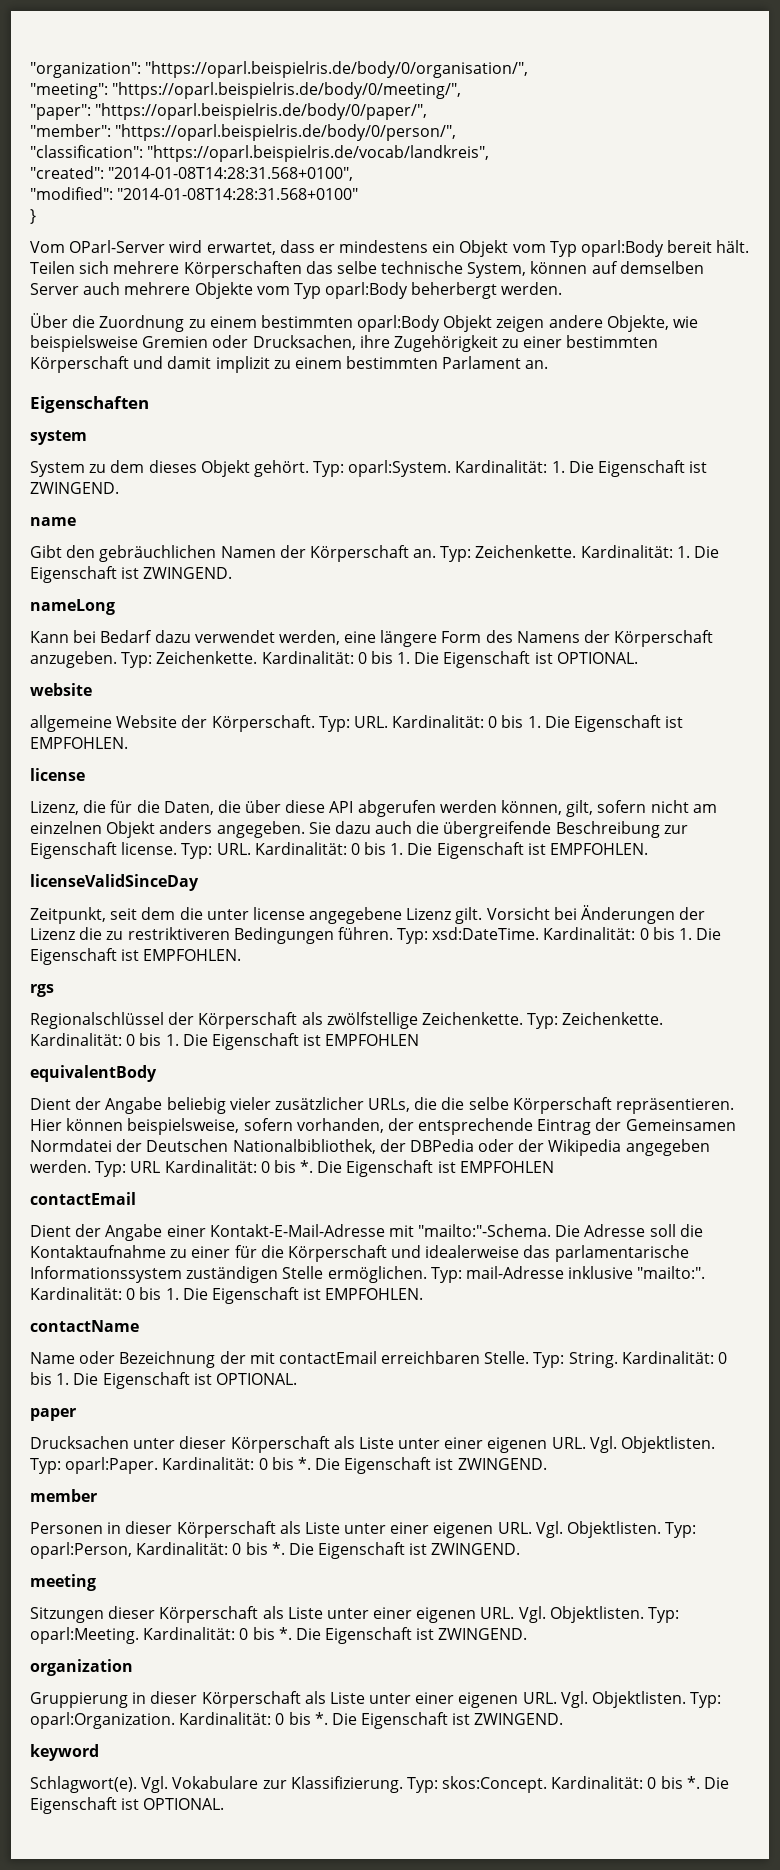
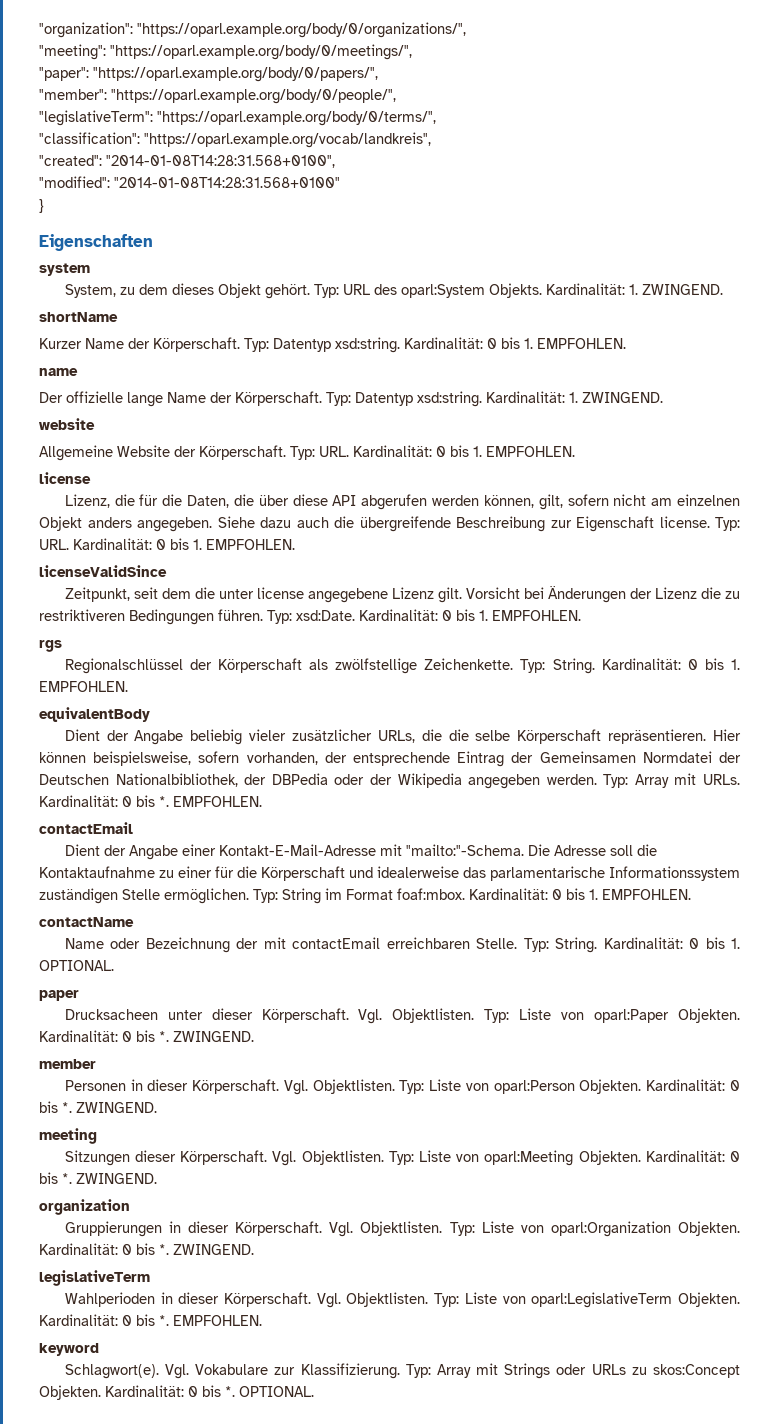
- "organization": "https://oparl.beispielris.de/body/0/organisation/",
+ "organization": "https://oparl.example.org/body/0/organizations/",
- "meeting": "https://oparl.beispielris.de/body/0/meeting/",
+ "meeting": "https://oparl.example.org/body/0/meetings/",
- "paper": "https://oparl.beispielris.de/body/0/paper/",
+ "paper": "https://oparl.example.org/body/0/papers/",
- "member": "https://oparl.beispielris.de/body/0/person/",
+ "member": "https://oparl.example.org/body/0/people/",
+ "legislativeTerm": "https://oparl.example.org/body/0/terms/",
- "classification": "https://oparl.beispielris.de/vocab/landkreis",
+ "classification": "https://oparl.example.org/vocab/landkreis",
- Vom OParl-Server wird erwartet, dass er mindestens ein Objekt vom Typ oparl:Body bereit hält. Teilen sich mehrere Körperschaften das selbe technische System, können auf demselben Server auch mehrere Objekte vom Typ oparl:Body beherbergt werden.
- Über die Zuordnung zu einem bestimmten oparl:Body Objekt zeigen andere Objekte, wie beispielsweise Gremien oder Drucksachen, ihre Zugehörigkeit zu einer bestimmten Körperschaft und damit implizit zu einem bestimmten Parlament an.
- System zu dem dieses Objekt gehört.
+ System, zu dem dieses Objekt gehört.
- Typ: oparl:System. Kardinalität: 1. Die Eigenschaft ist ZWINGEND.
+ Typ: URL des oparl:System Objekts. Kardinalität: 1. ZWINGEND.
+ shortName
+ Kurzer Name der Körperschaft. Typ: Datentyp xsd:string. Kardinalität: 0 bis 1. EMPFOHLEN.
  name
- Gibt den gebräuchlichen Namen der Körperschaft an. Typ: Zeichenkette. Kardinalität: 1. Die Eigenschaft ist ZWINGEND.
- nameLong
- Kann bei Bedarf dazu verwendet werden, eine längere Form des Namens der Körperschaft anzugeben. Typ: Zeichenkette. Kardinalität: 0 bis 1. Die Eigenschaft ist OPTIONAL.
+ Der offizielle lange Name der Körperschaft. Typ: Datentyp xsd:string. Kardinalität: 1. ZWINGEND.
- allgemeine Website der Körperschaft. Typ: URL. Kardinalität: 0 bis 1. Die Eigenschaft ist EMPFOHLEN.
+ Allgemeine Website der Körperschaft. Typ: URL. Kardinalität: 0 bis 1. EMPFOHLEN.
- Sie dazu auch die übergreifende Beschreibung zur Eigenschaft license. Typ: URL. Kardinalität: 0 bis 1. Die Eigenschaft ist EMPFOHLEN.
- licenseValidSinceDay
+ Siehe dazu auch die übergreifende Beschreibung zur Eigenschaft license. Typ: URL. Kardinalität: 0 bis 1. EMPFOHLEN.
+ licenseValidSince
- Typ: xsd:DateTime. Kardinalität: 0 bis 1. Die Eigenschaft ist EMPFOHLEN.
+ Typ: xsd:Date. Kardinalität: 0 bis 1. EMPFOHLEN.
- Typ: Zeichenkette. Kardinalität: 0 bis 1. Die Eigenschaft ist EMPFOHLEN
+ Typ: String. Kardinalität: 0 bis 1. EMPFOHLEN.
- Typ: URL Kardinalität: 0 bis *. Die Eigenschaft ist EMPFOHLEN
+ Typ: Array mit URLs. Kardinalität: 0 bis *. EMPFOHLEN.
- Typ: mail-Adresse inklusive "mailto:". Kardinalität: 0 bis 1. Die Eigenschaft ist EMPFOHLEN.
+ Typ: String im Format foaf:mbox. Kardinalität: 0 bis 1. EMPFOHLEN.
- Typ: String. Kardinalität: 0 bis 1. Die Eigenschaft ist OPTIONAL.
+ Typ: String. Kardinalität: 0 bis 1. OPTIONAL.
- Drucksachen unter dieser Körperschaft als Liste unter einer eigenen URL. Vgl. Objektlisten. Typ: oparl:Paper. Kardinalität: 0 bis *. Die Eigenschaft ist ZWINGEND.
+ Drucksacheen unter dieser Körperschaft. Vgl. Objektlisten. Typ: Liste von oparl:Paper Objekten. Kardinalität: 0 bis *. ZWINGEND.
- Personen in dieser Körperschaft als Liste unter einer eigenen URL. Vgl. Objektlisten. Typ: oparl:Person, Kardinalität: 0 bis *. Die Eigenschaft ist ZWINGEND.
+ Personen in dieser Körperschaft. Vgl. Objektlisten. Typ: Liste von oparl:Person Objekten. Kardinalität: 0 bis *. ZWINGEND.
- Sitzungen dieser Körperschaft als Liste unter einer eigenen URL. Vgl. Objektlisten. Typ: oparl:Meeting. Kardinalität: 0 bis *. Die Eigenschaft ist ZWINGEND.
+ Sitzungen dieser Körperschaft. Vgl. Objektlisten. Typ: Liste von oparl:Meeting Objekten. Kardinalität: 0 bis *. ZWINGEND.
- Gruppierung in dieser Körperschaft als Liste unter einer eigenen URL. Vgl. Objektlisten. Typ: oparl:Organization. Kardinalität: 0 bis *. Die Eigenschaft ist ZWINGEND.
+ Gruppierungen in dieser Körperschaft. Vgl. Objektlisten. Typ: Liste von oparl:Organization Objekten. Kardinalität: 0 bis *. ZWINGEND.
+ legislativeTerm
+ Wahlperioden in dieser Körperschaft. Vgl. Objektlisten. Typ: Liste von oparl:LegislativeTerm Objekten. Kardinalität: 0 bis *. EMPFOHLEN.
- Typ: skos:Concept. Kardinalität: 0 bis *. Die Eigenschaft ist OPTIONAL.
+ Typ: Array mit Strings oder URLs zu skos:Concept Objekten. Kardinalität: 0 bis *. OPTIONAL.

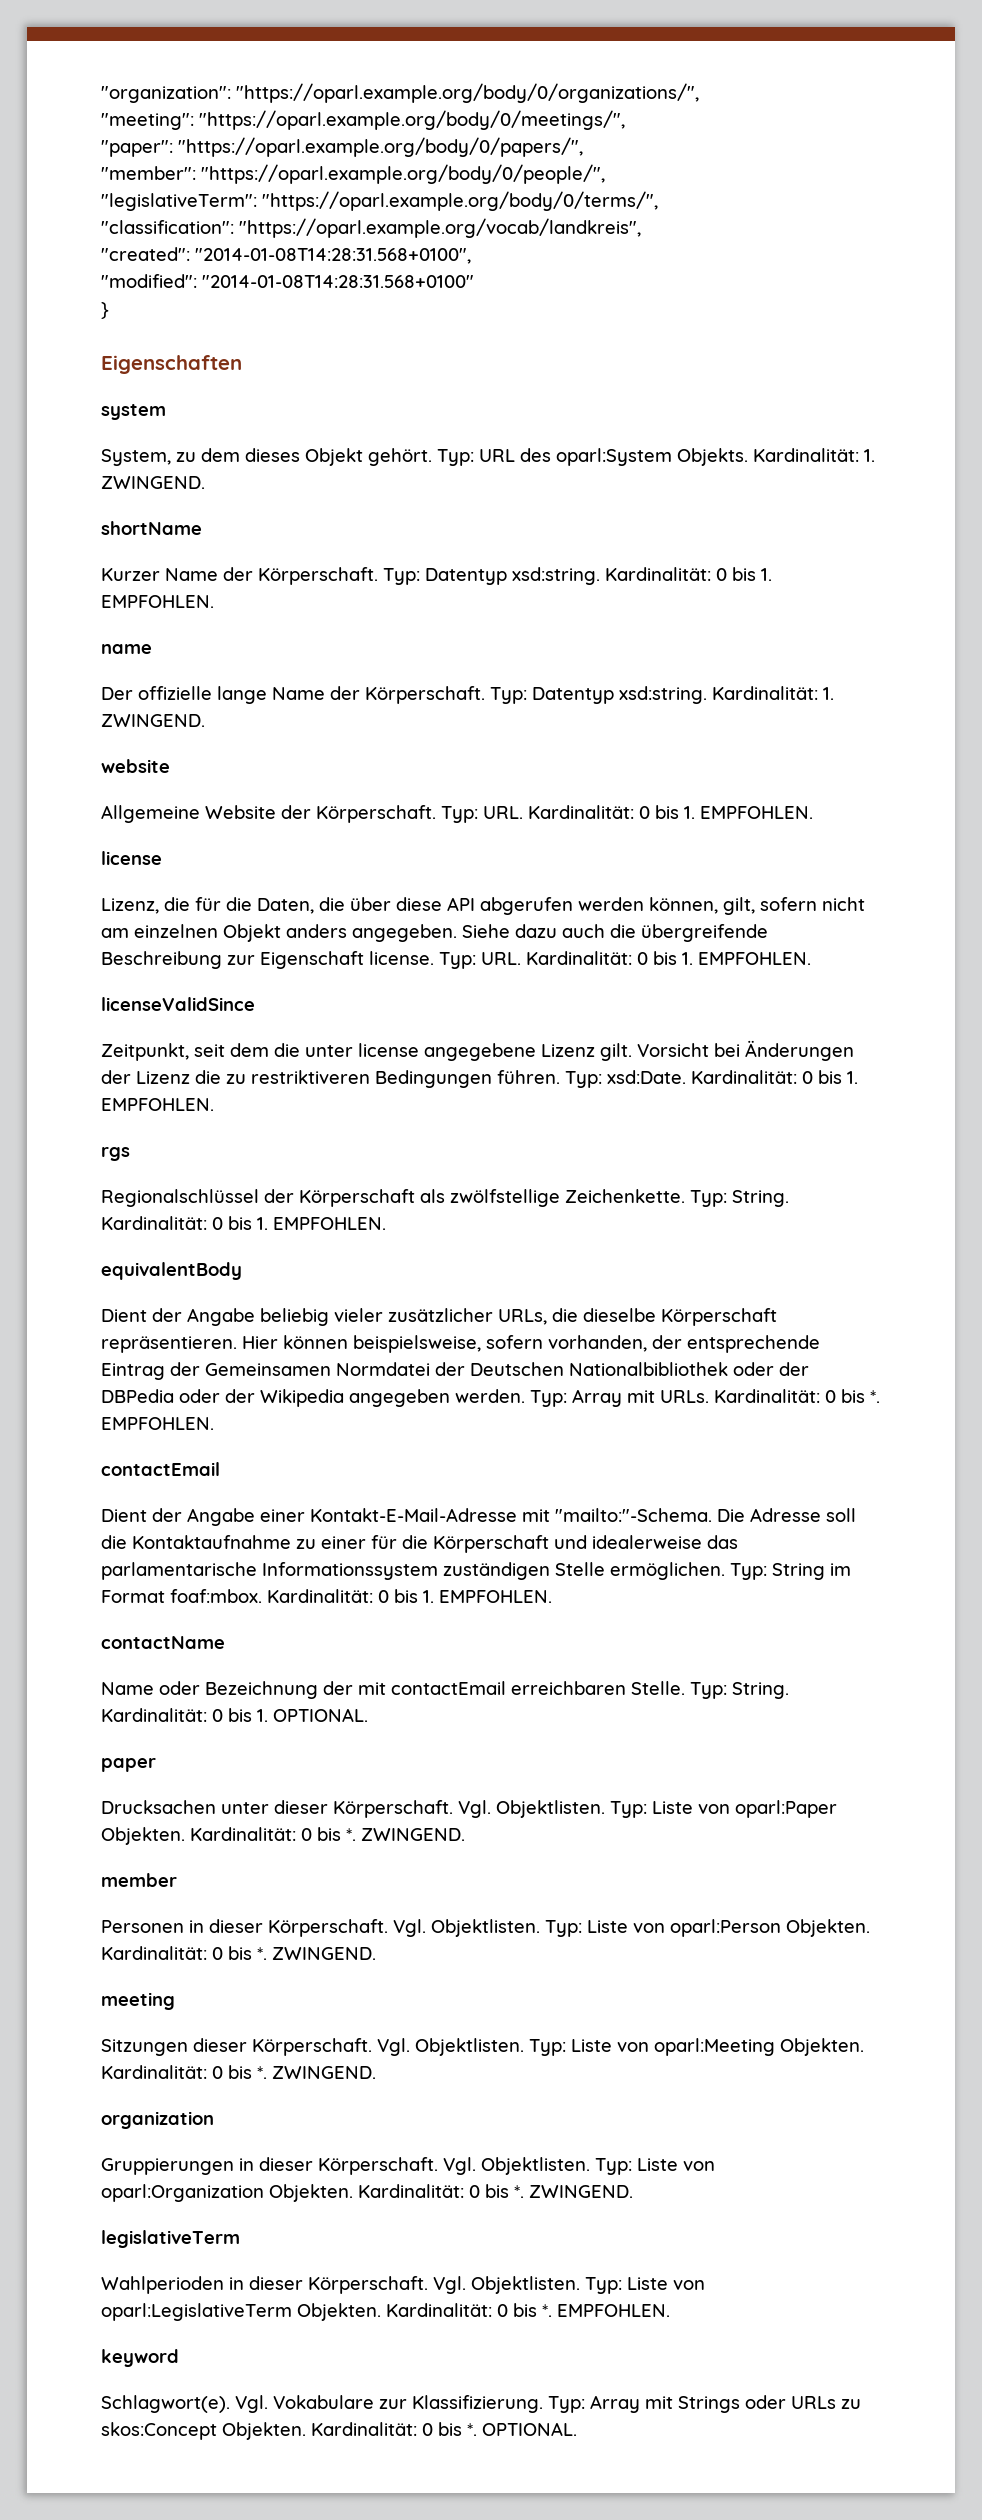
- Dient der Angabe beliebig vieler zusätzlicher URLs, die die selbe Körperschaft repräsentieren.
+ Dient der Angabe beliebig vieler zusätzlicher URLs, die dieselbe Körperschaft repräsentieren.
- Hier können beispielsweise, sofern vorhanden, der entsprechende Eintrag der Gemeinsamen Normdatei der Deutschen Nationalbibliothek, der DBPedia oder der Wikipedia angegeben werden.
+ Hier können beispielsweise, sofern vorhanden, der entsprechende Eintrag der Gemeinsamen Normdatei der Deutschen Nationalbibliothek oder der DBPedia oder der Wikipedia angegeben werden.
- Drucksacheen unter dieser Körperschaft.
+ Drucksachen unter dieser Körperschaft.

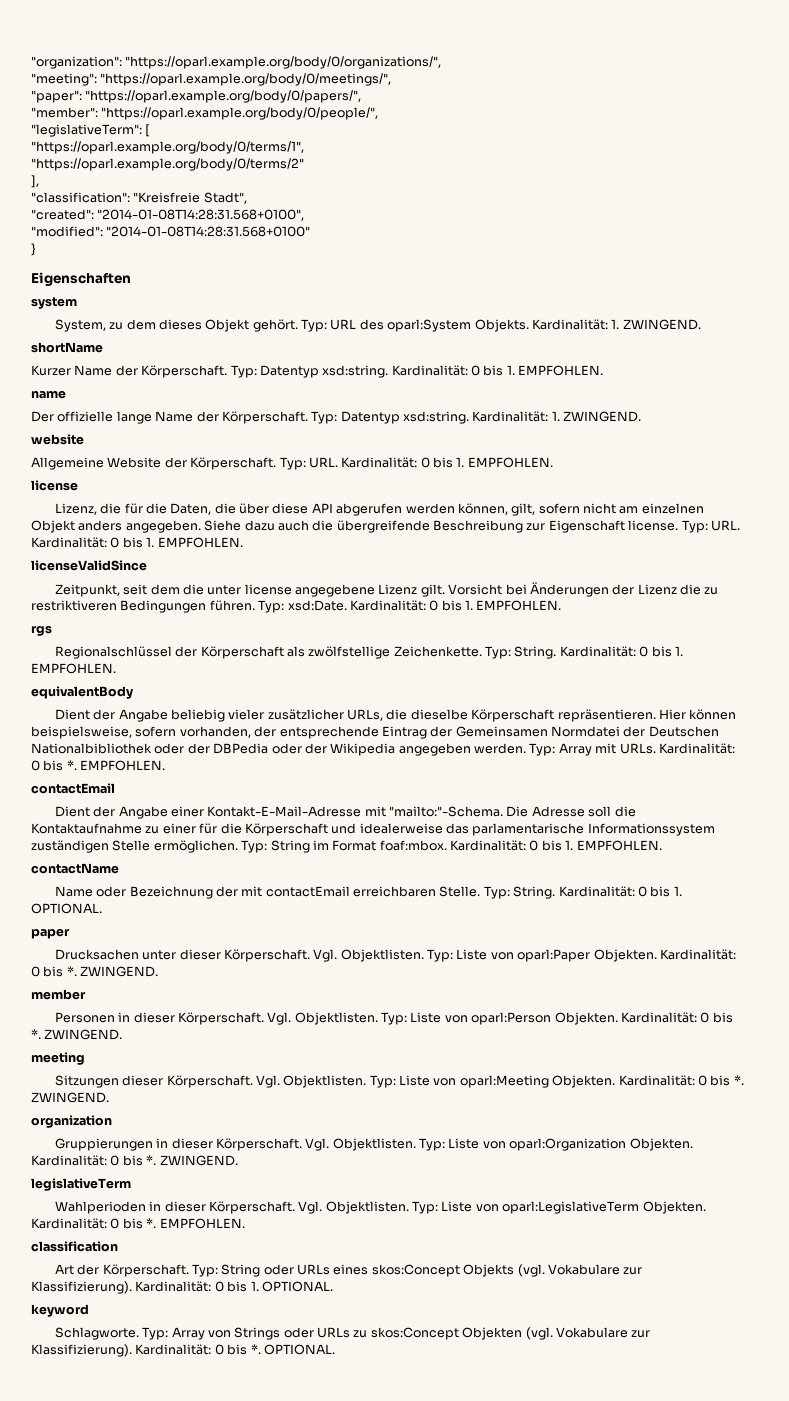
- "legislativeTerm": "https://oparl.example.org/body/0/terms/",
+ "legislativeTerm": [
+ "https://oparl.example.org/body/0/terms/1",
+ "https://oparl.example.org/body/0/terms/2"
+ ],
- "classification": "https://oparl.example.org/vocab/landkreis",
+ "classification": "Kreisfreie Stadt",
+ classification
+ Art der Körperschaft. Typ: String oder URLs eines skos:Concept Objekts (vgl. Vokabulare zur Klassifizierung). Kardinalität: 0 bis 1. OPTIONAL.
  keyword
- Schlagwort(e). Vgl. Vokabulare zur Klassifizierung. Typ: Array mit Strings oder URLs zu skos:Concept Objekten.
+ Schlagworte. Typ: Array von Strings oder URLs zu skos:Concept Objekten (vgl. Vokabulare zur Klassifizierung).

